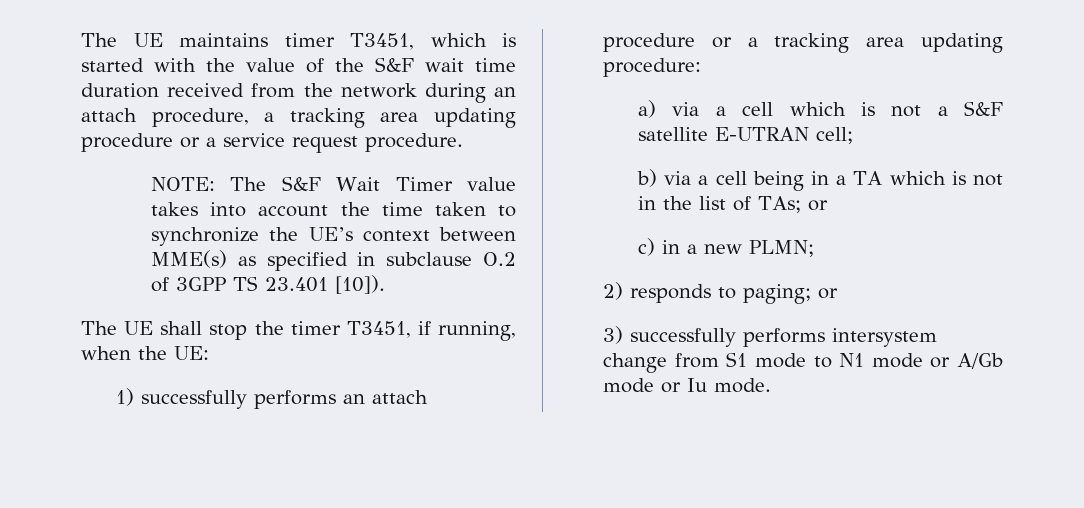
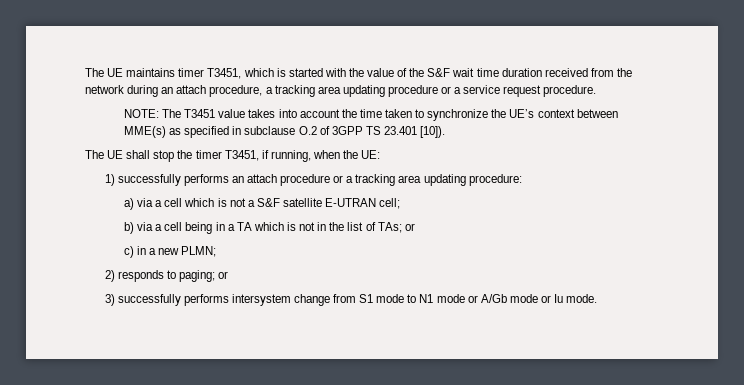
- NOTE: The S&F Wait Timer value takes into account the time taken to synchronize the UE’s context between MME(s) as specified in subclause O.2 of 3GPP TS 23.401 [10]).
+ NOTE: The T3451 value takes into account the time taken to synchronize the UE’s context between MME(s) as specified in subclause O.2 of 3GPP TS 23.401 [10]).

